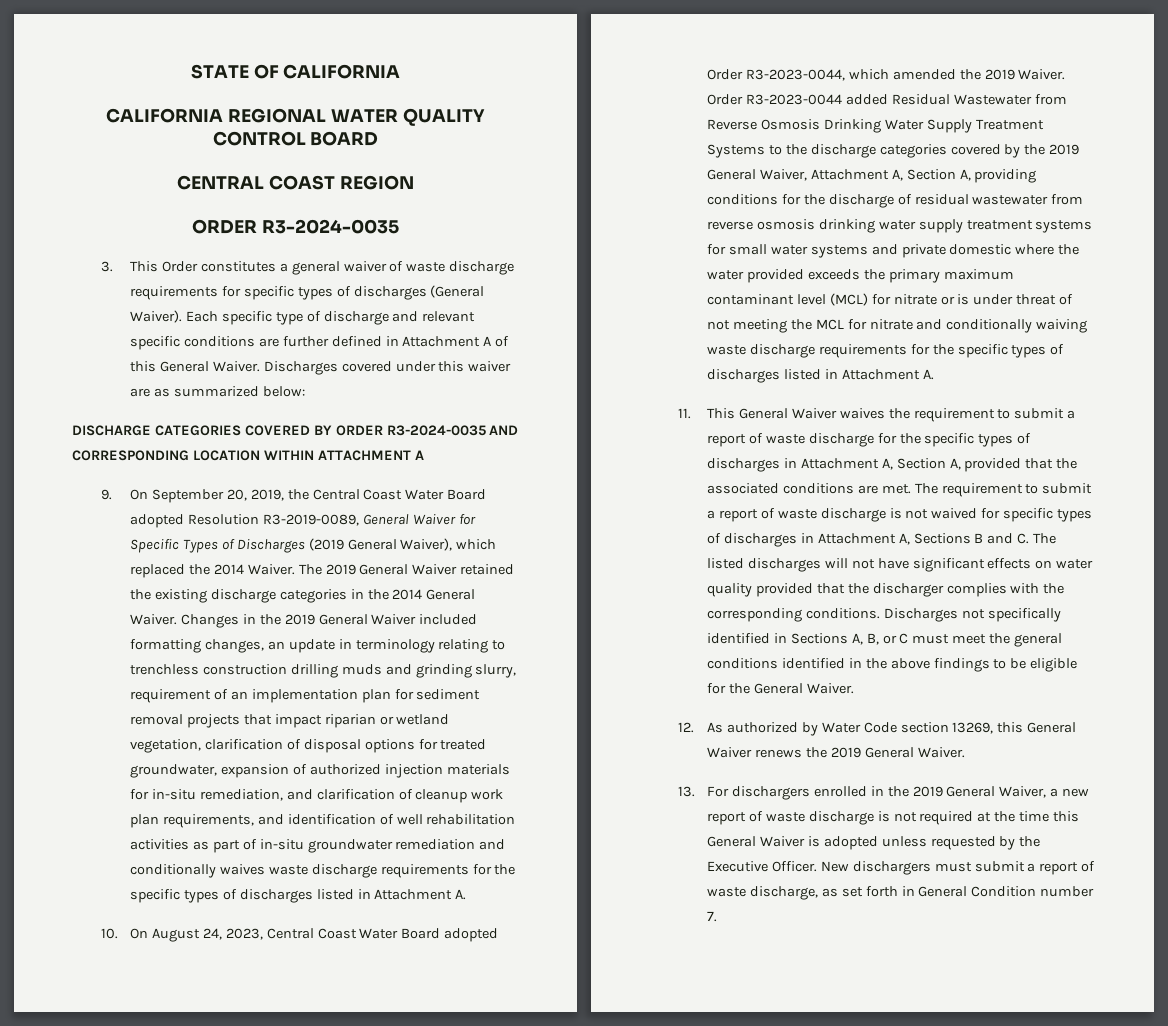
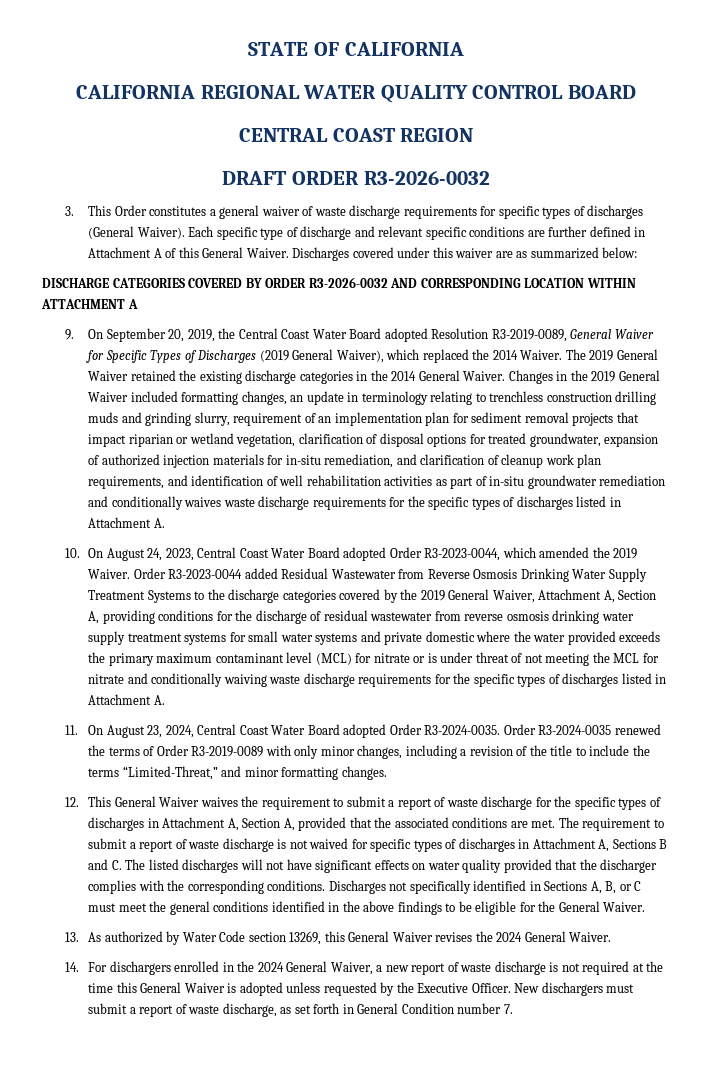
  CENTRAL COAST REGION
- ORDER R3-2024-0035
+ DRAFT ORDER R3-2026-0032
- DISCHARGE CATEGORIES COVERED BY ORDER R3-2024-0035 AND CORRESPONDING LOCATION WITHIN ATTACHMENT A
+ DISCHARGE CATEGORIES COVERED BY ORDER R3-2026-0032 AND CORRESPONDING LOCATION WITHIN ATTACHMENT A
- 11. This General Waiver waives the requirement to submit a report of waste discharge for the specific types of discharges in Attachment A, Section A, provided that the associated conditions are met.
+ 11. On August 23, 2024, Central Coast Water Board adopted Order R3-2024-0035. Order R3-2024-0035 renewed the terms of Order R3-2019-0089 with only minor changes, including a revision of the title to include the terms “Limited-Threat,” and minor formatting changes.
+ 12. This General Waiver waives the requirement to submit a report of waste discharge for the specific types of discharges in Attachment A, Section A, provided that the associated conditions are met.
- 12. As authorized by Water Code section 13269, this General Waiver renews the 2019 General Waiver.
- 13. For dischargers enrolled in the 2019 General Waiver, a new report of waste discharge is not required at the time this General Waiver is adopted unless requested by the Executive Officer.
+ 13. As authorized by Water Code section 13269, this General Waiver revises the 2024 General Waiver.
+ 14. For dischargers enrolled in the 2024 General Waiver, a new report of waste discharge is not required at the time this General Waiver is adopted unless requested by the Executive Officer.

